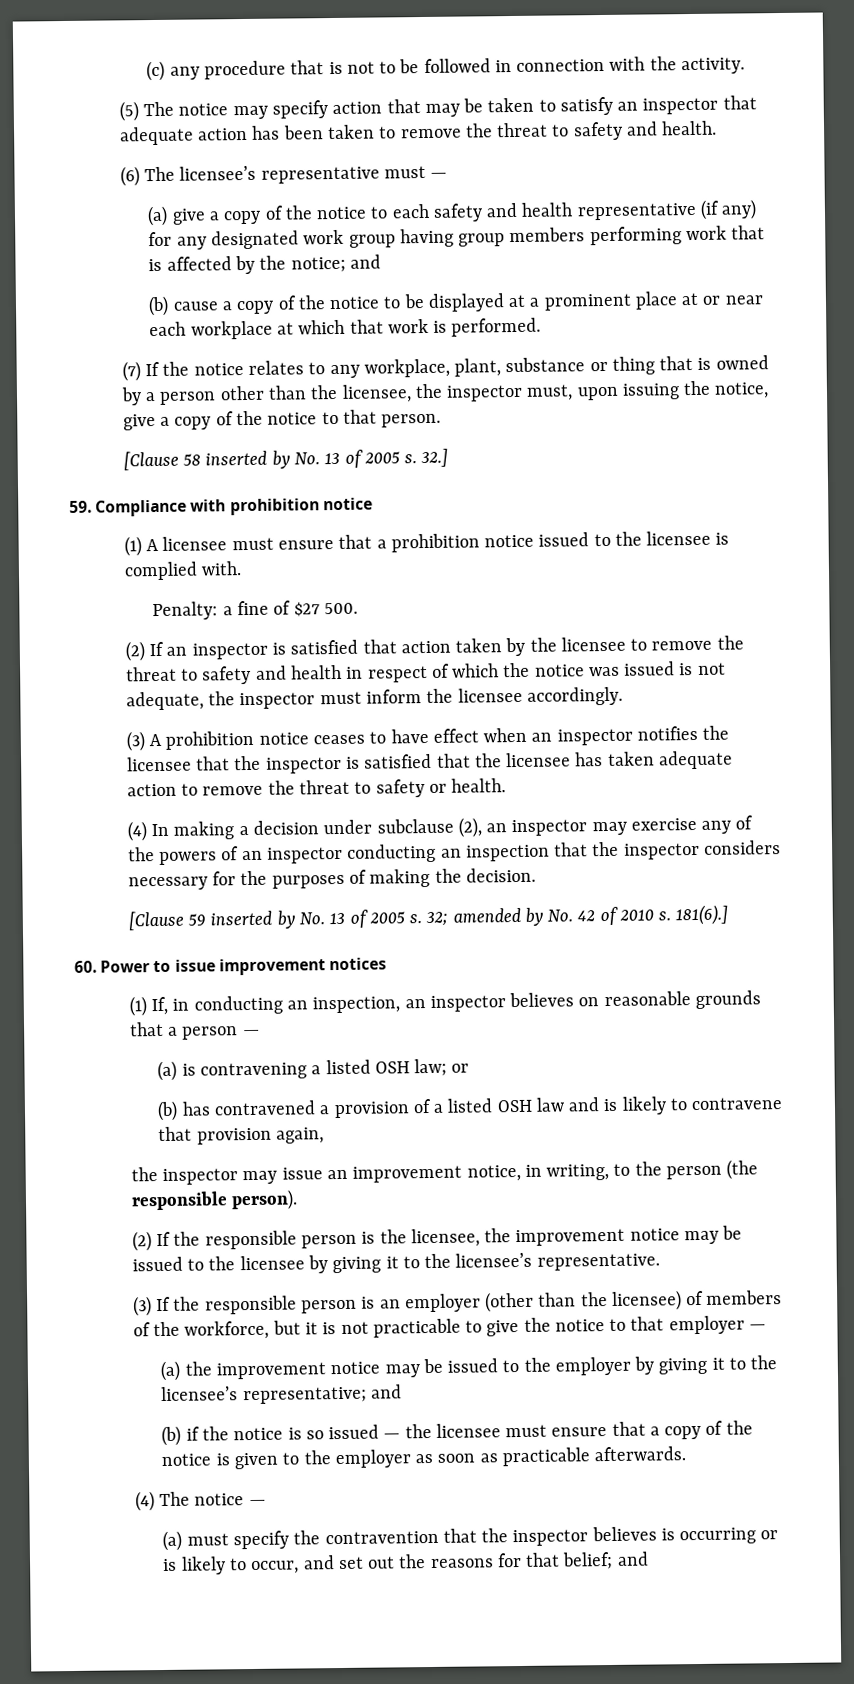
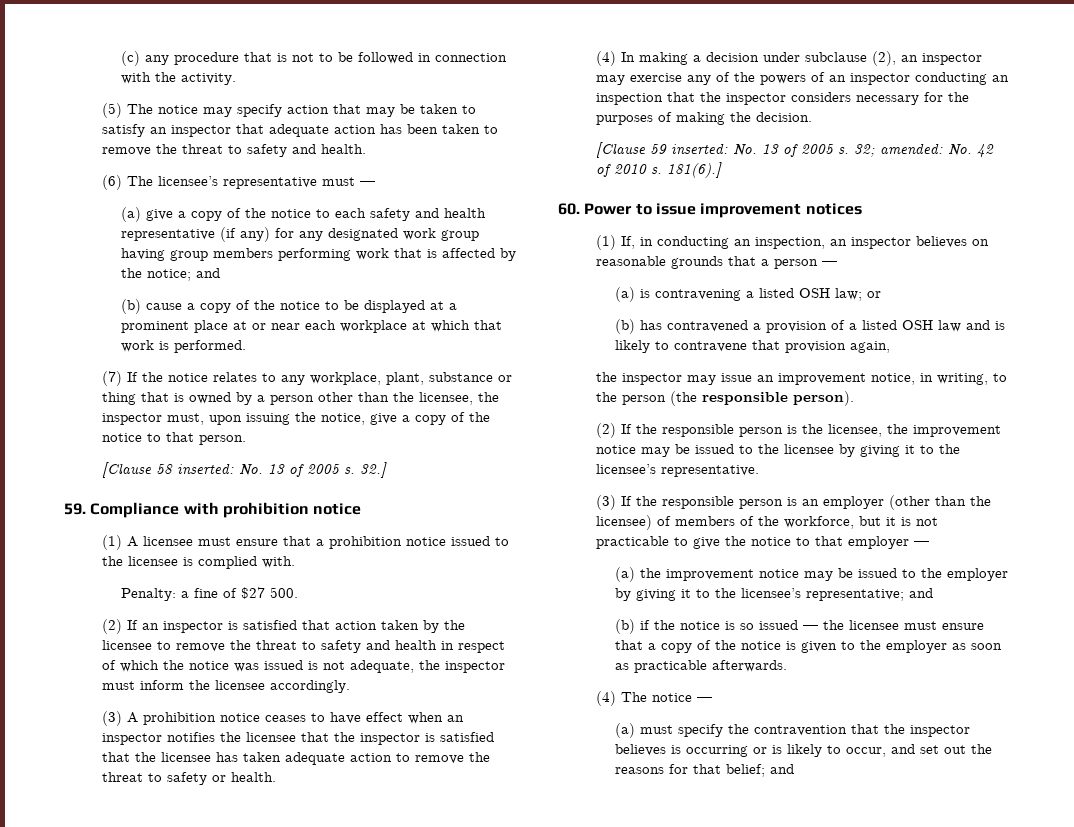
- [Clause 58 inserted by No. 13 of 2005 s.
+ [Clause 58 inserted: No. 13 of 2005 s.
- [Clause 59 inserted by No. 13 of 2005 s.
+ [Clause 59 inserted: No. 13 of 2005 s.
- 32; amended by No. 42 of 2010 s.
+ 32; amended: No. 42 of 2010 s.

